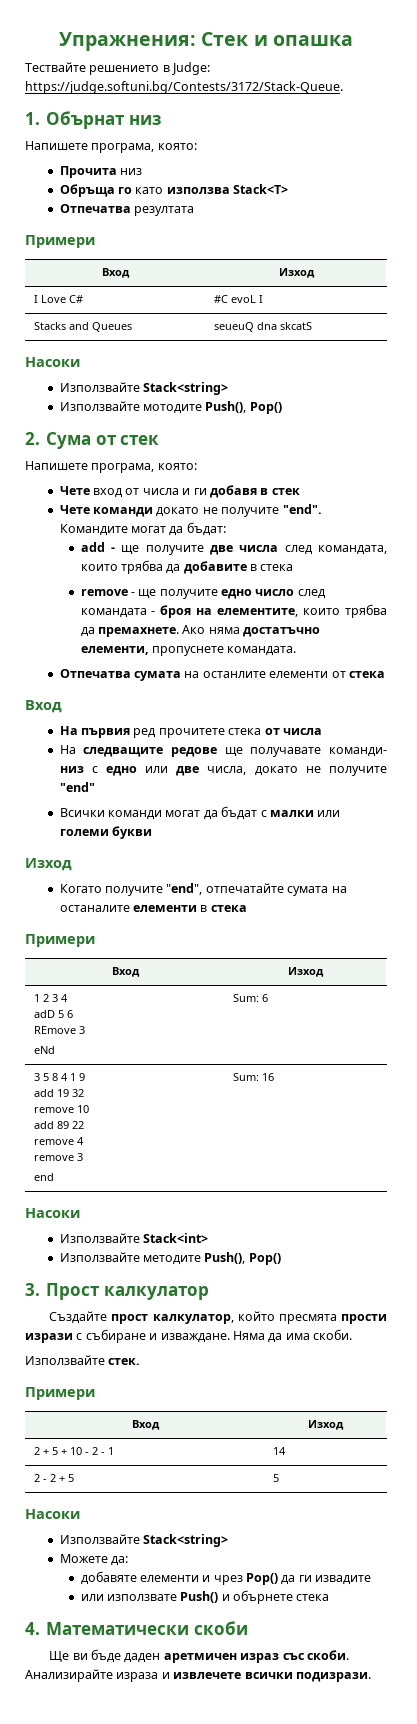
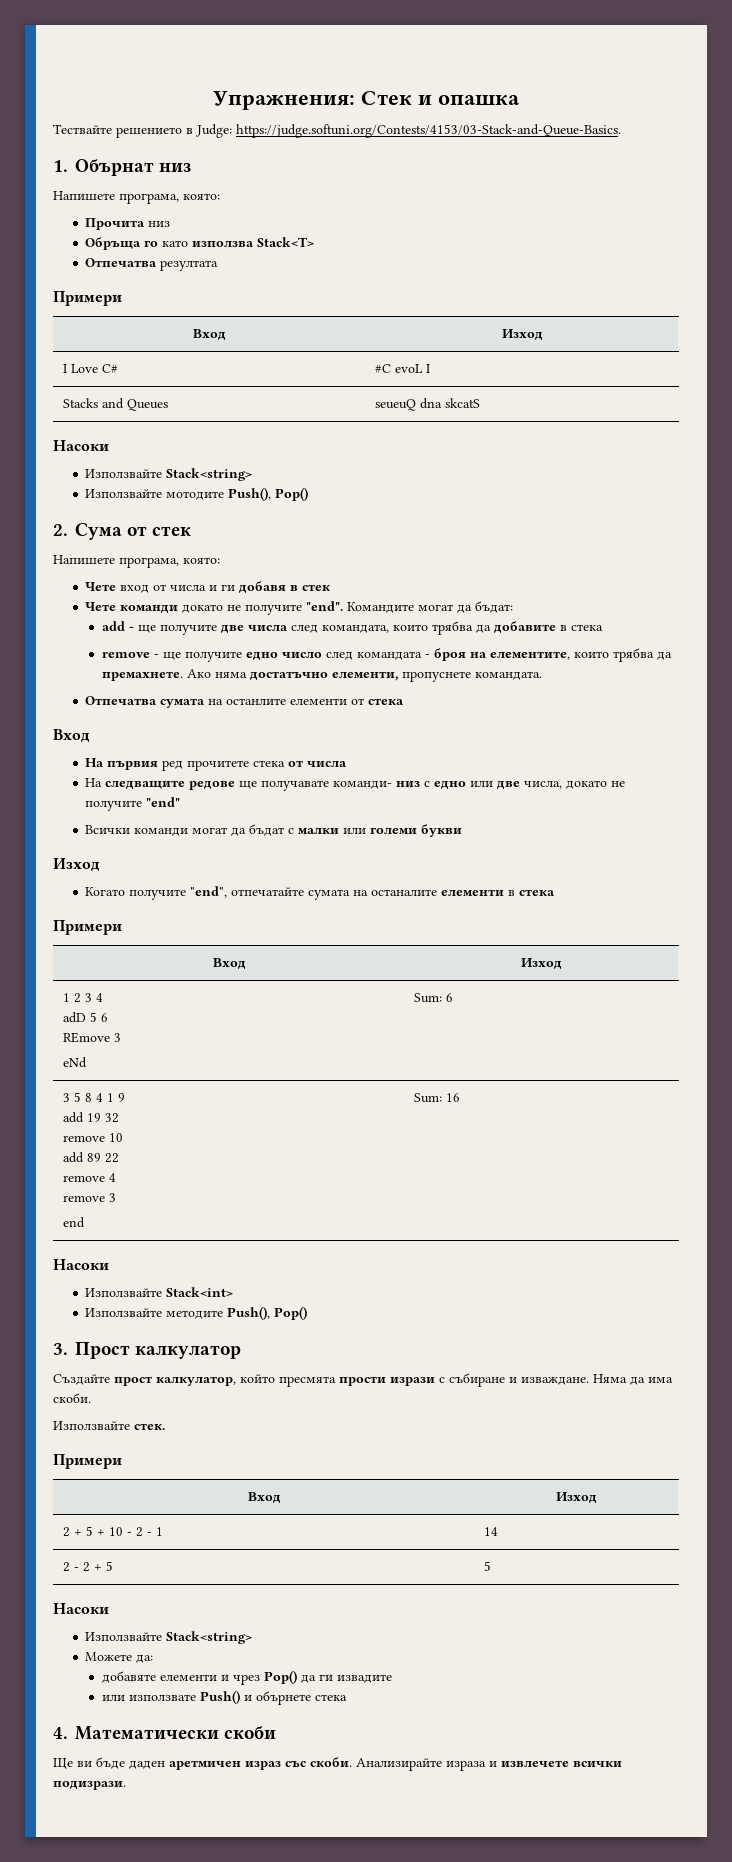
- Тествайте решението в Judge: https://judge.softuni.bg/Contests/3172/Stack-Queue.
+ Тествайте решението в Judge: https://judge.softuni.org/Contests/4153/03-Stack-and-Queue-Basics.

